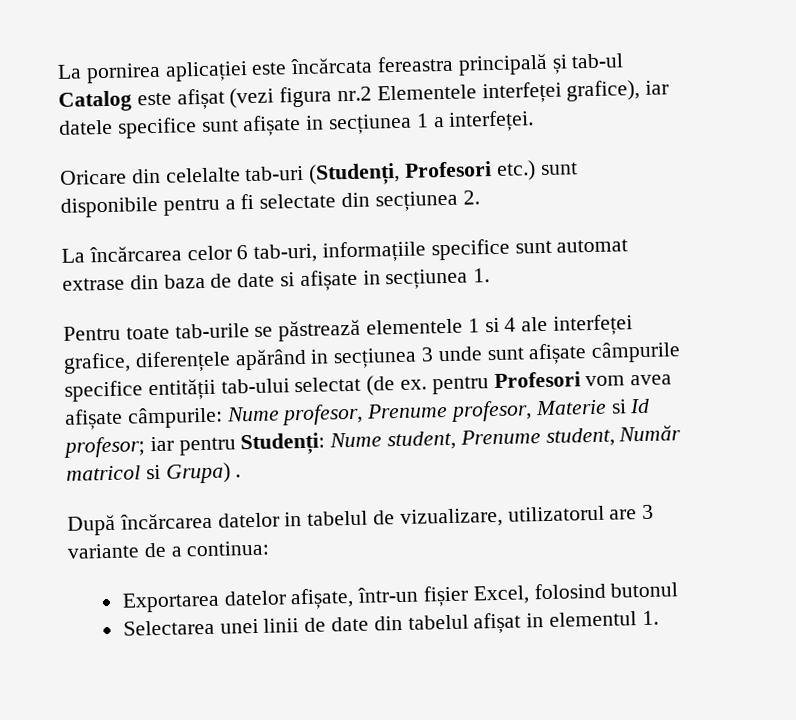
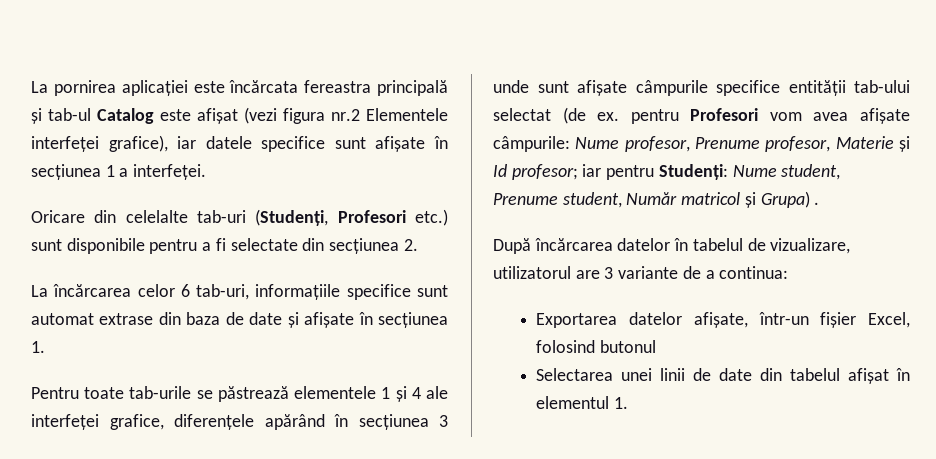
- La pornirea aplicației este încărcata fereastra principală și tab-ul Catalog este afișat (vezi figura nr.2 Elementele interfeței grafice), iar datele specifice sunt afișate in secțiunea 1 a interfeței.
+ La pornirea aplicației este încărcata fereastra principală și tab-ul Catalog este afișat (vezi figura nr.2 Elementele interfeței grafice), iar datele specifice sunt afișate în secțiunea 1 a interfeței.
- La încărcarea celor 6 tab-uri, informațiile specifice sunt automat extrase din baza de date si afișate in secțiunea 1.
+ La încărcarea celor 6 tab-uri, informațiile specifice sunt automat extrase din baza de date și afișate în secțiunea 1.
- Pentru toate tab-urile se păstrează elementele 1 si 4 ale interfeței grafice, diferențele apărând in secțiunea 3 unde sunt afișate câmpurile specifice entității tab-ului selectat (de ex. pentru Profesori vom avea afișate câmpurile: Nume profesor, Prenume profesor, Materie si Id profesor; iar pentru Studenți: Nume student, Prenume student, Număr matricol si Grupa) .
+ Pentru toate tab-urile se păstrează elementele 1 și 4 ale interfeței grafice, diferențele apărând în secțiunea 3 unde sunt afișate câmpurile specifice entității tab-ului selectat (de ex. pentru Profesori vom avea afișate câmpurile: Nume profesor, Prenume profesor, Materie și Id profesor; iar pentru Studenți: Nume student, Prenume student, Număr matricol și Grupa) .
- După încărcarea datelor in tabelul de vizualizare, utilizatorul are 3 variante de a continua:
+ După încărcarea datelor în tabelul de vizualizare, utilizatorul are 3 variante de a continua:
- Selectarea unei linii de date din tabelul afișat in elementul 1.
+ Selectarea unei linii de date din tabelul afișat în elementul 1.

